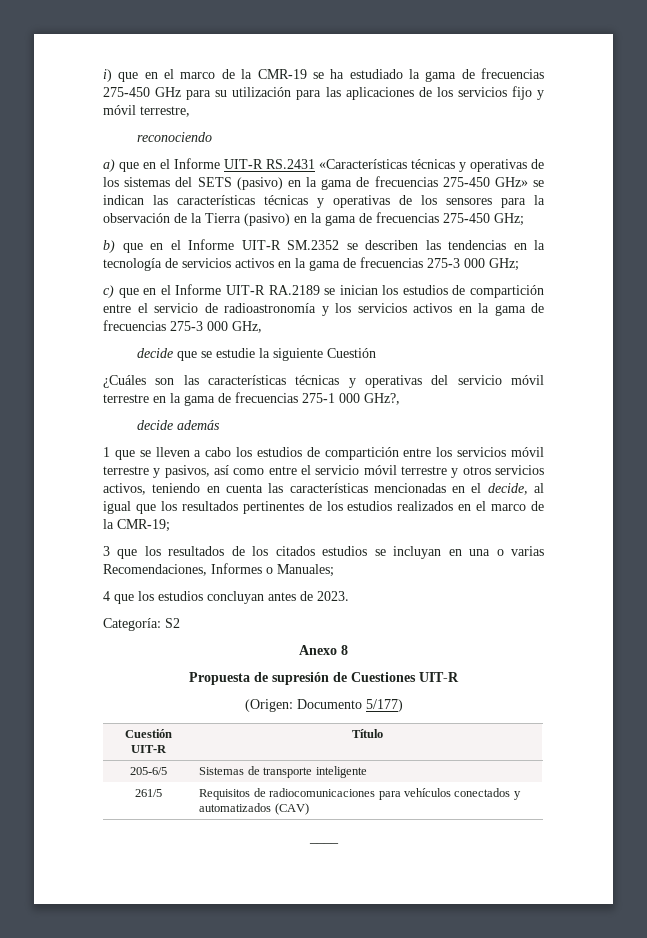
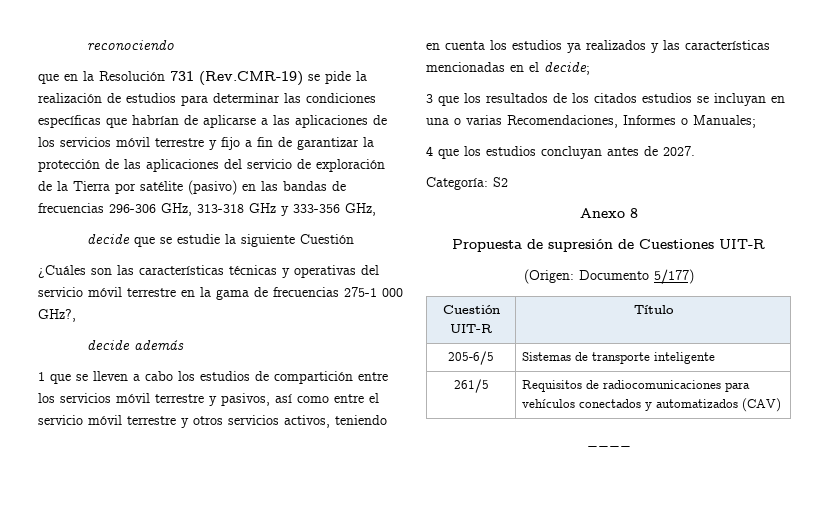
- i) que en el marco de la CMR-19 se ha estudiado la gama de frecuencias 275-450 GHz para su utilización para las aplicaciones de los servicios fijo y móvil terrestre,
  reconociendo
- a) que en el Informe UIT-R RS.2431 «Características técnicas y operativas de los sistemas del SETS (pasivo) en la gama de frecuencias 275-450 GHz» se indican las características técnicas y operativas de los sensores para la observación de la Tierra (pasivo) en la gama de frecuencias 275-450 GHz;
- b) que en el Informe UIT-R SM.2352 se describen las tendencias en la tecnología de servicios activos en la gama de frecuencias 275-3 000 GHz;
- c) que en el Informe UIT-R RA.2189 se inician los estudios de compartición entre el servicio de radioastronomía y los servicios activos en la gama de frecuencias 275-3 000 GHz,
+ que en la Resolución 731 (Rev.CMR-19) se pide la realización de estudios para determinar las condiciones específicas que habrían de aplicarse a las aplicaciones de los servicios móvil terrestre y fijo a fin de garantizar la protección de las aplicaciones del servicio de exploración de la Tierra por satélite (pasivo) en las bandas de frecuencias 296-306 GHz, 313-318 GHz y 333-356 GHz,
- 1 que se lleven a cabo los estudios de compartición entre los servicios móvil terrestre y pasivos, así como entre el servicio móvil terrestre y otros servicios activos, teniendo en cuenta las características mencionadas en el decide, al igual que los resultados pertinentes de los estudios realizados en el marco de la CMR-19;
+ 1 que se lleven a cabo los estudios de compartición entre los servicios móvil terrestre y pasivos, así como entre el servicio móvil terrestre y otros servicios activos, teniendo en cuenta los estudios ya realizados y las características mencionadas en el decide;
- 4 que los estudios concluyan antes de 2023.
+ 4 que los estudios concluyan antes de 2027.

